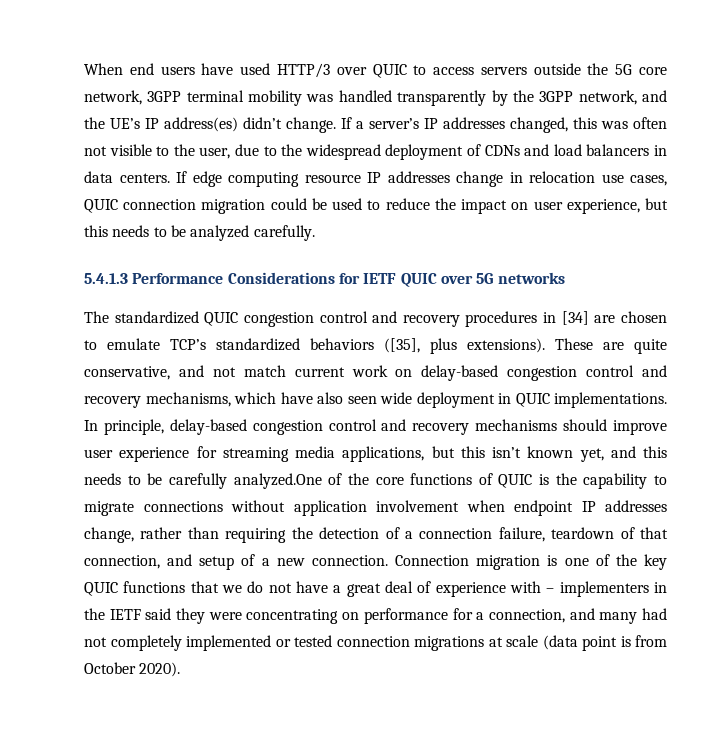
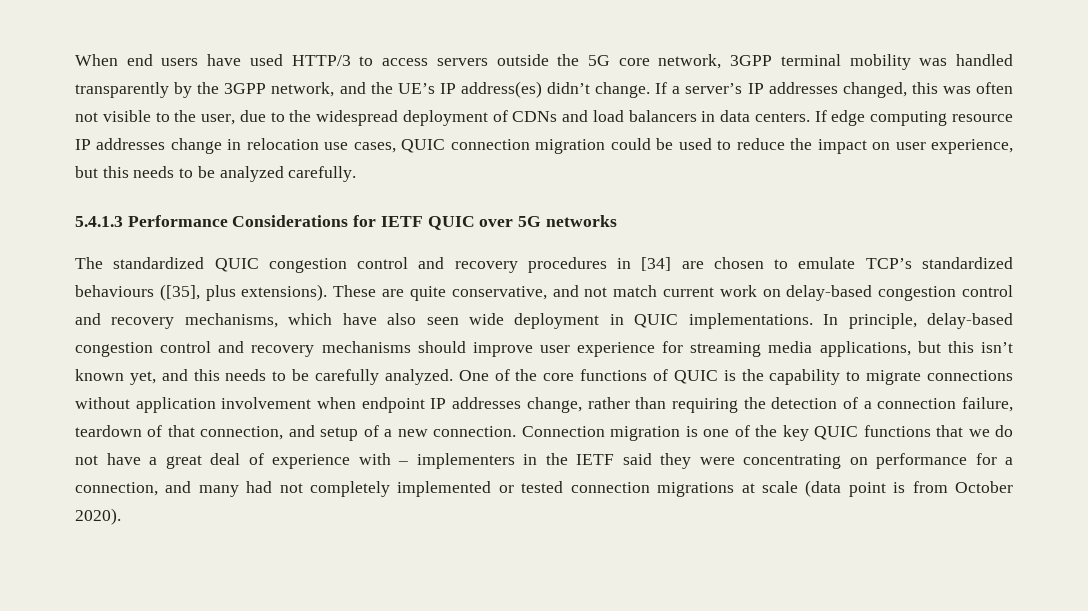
- When end users have used HTTP/3 over QUIC to access servers outside the 5G core network, 3GPP terminal mobility was handled transparently by the 3GPP network, and the UE’s IP address(es) didn’t change.
+ When end users have used HTTP/3 to access servers outside the 5G core network, 3GPP terminal mobility was handled transparently by the 3GPP network, and the UE’s IP address(es) didn’t change.
- The standardized QUIC congestion control and recovery procedures in [34] are chosen to emulate TCP’s standardized behaviors ([35], plus extensions).
+ The standardized QUIC congestion control and recovery procedures in [34] are chosen to emulate TCP’s standardized behaviours ([35], plus extensions).
- In principle, delay-based congestion control and recovery mechanisms should improve user experience for streaming media applications, but this isn’t known yet, and this needs to be carefully analyzed.One of the core functions of QUIC is the capability to migrate connections without application involvement when endpoint IP addresses change, rather than requiring the detection of a connection failure, teardown of that connection, and setup of a new connection.
+ In principle, delay-based congestion control and recovery mechanisms should improve user experience for streaming media applications, but this isn’t known yet, and this needs to be carefully analyzed. One of the core functions of QUIC is the capability to migrate connections without application involvement when endpoint IP addresses change, rather than requiring the detection of a connection failure, teardown of that connection, and setup of a new connection.

